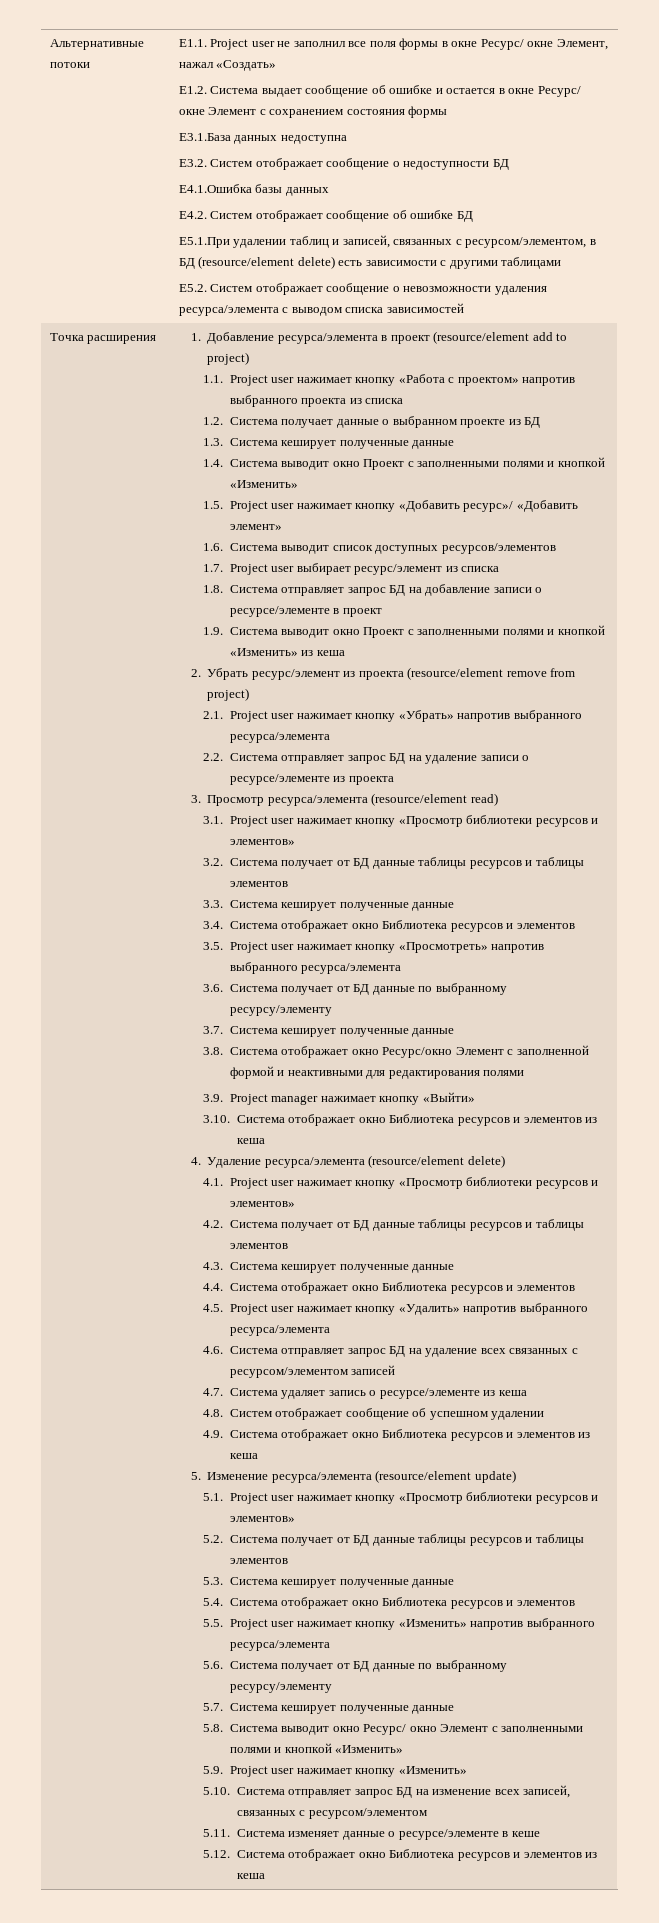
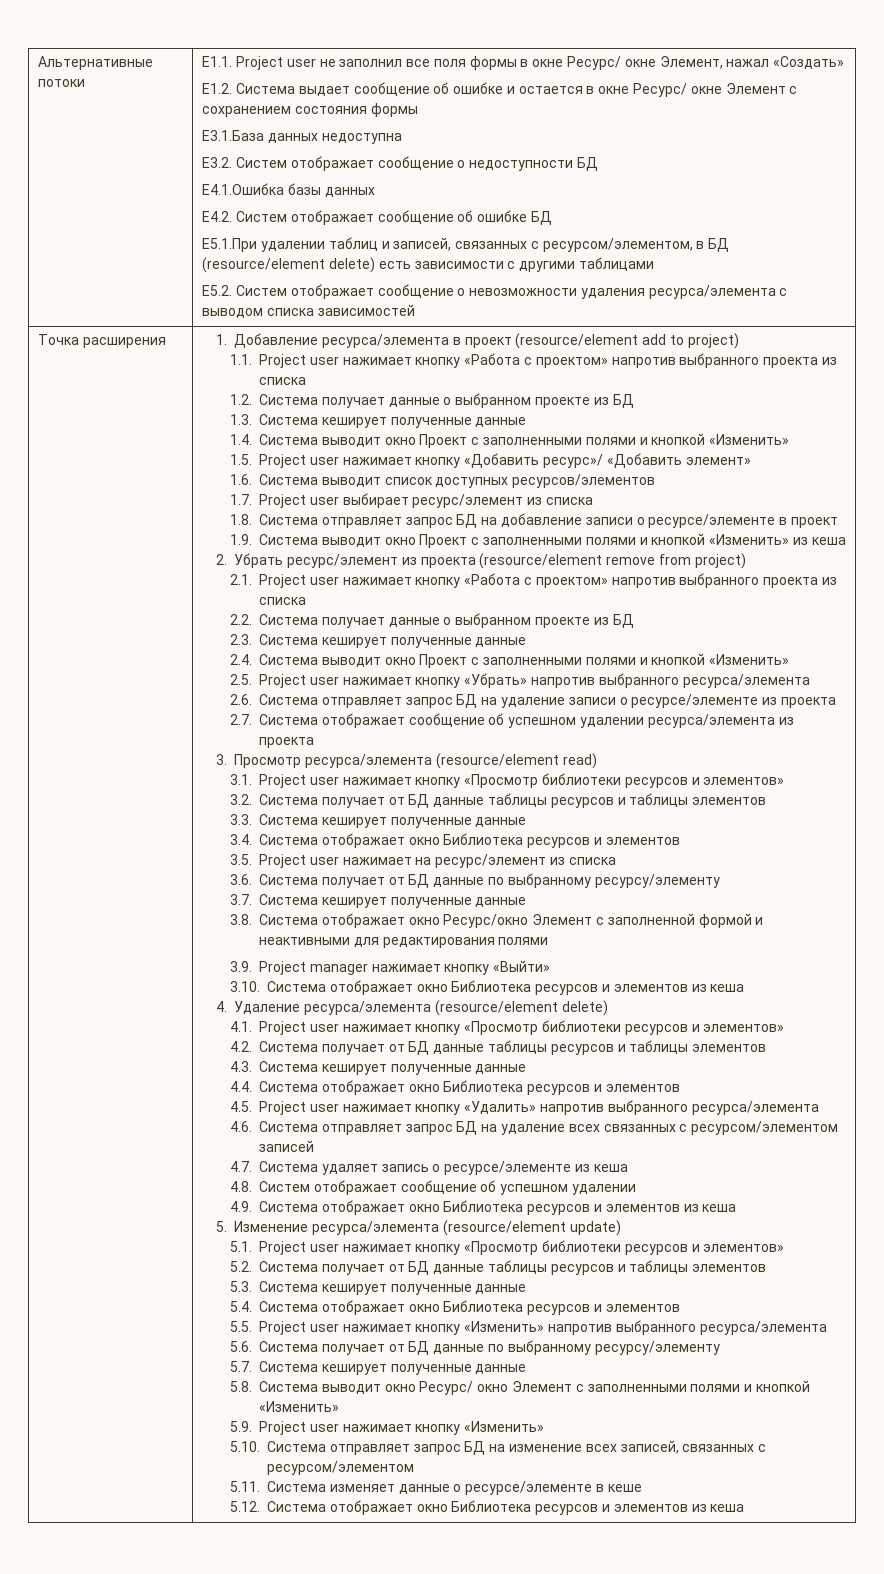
- 2.1. Project user нажимает кнопку «Убрать» напротив выбранного ресурса/элемента
+ 2.1. Project user нажимает кнопку «Работа с проектом» напротив выбранного проекта из списка
+ 2.2. Система получает данные о выбранном проекте из БД
+ 2.3. Система кеширует полученные данные
+ 2.4. Система выводит окно Проект с заполненными полями и кнопкой «Изменить»
+ 2.5. Project user нажимает кнопку «Убрать» напротив выбранного ресурса/элемента
- 2.2. Система отправляет запрос БД на удаление записи о ресурсе/элементе из проекта
+ 2.6. Система отправляет запрос БД на удаление записи о ресурсе/элементе из проекта
+ 2.7. Система отображает сообщение об успешном удалении ресурса/элемента из проекта
- 3.5. Project user нажимает кнопку «Просмотреть» напротив выбранного ресурса/элемента
+ 3.5. Project user нажимает на ресурс/элемент из списка

